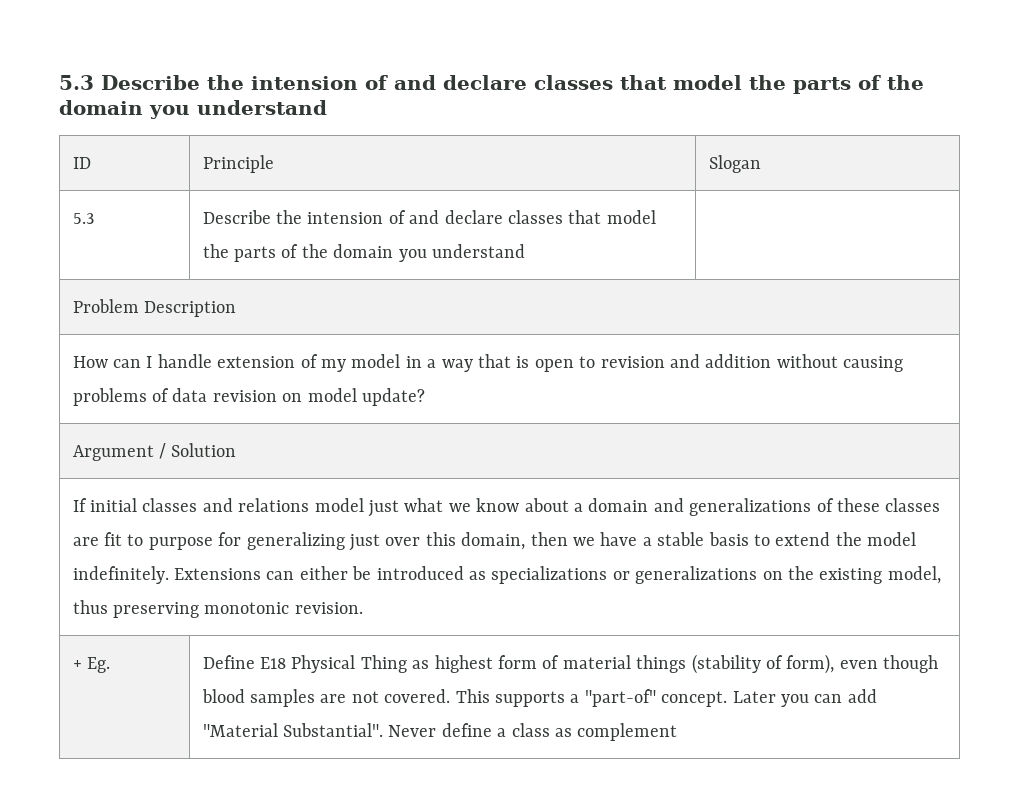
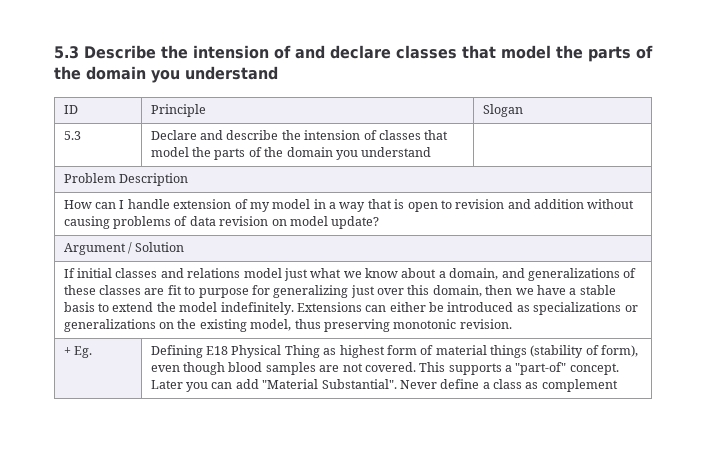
- 5.3 | Describe the intension of and declare classes that model the parts of the domain you understand |
+ 5.3 | Declare and describe the intension of classes that model the parts of the domain you understand |
- If initial classes and relations model just what we know about a domain and generalizations of these classes are fit to purpose for generalizing just over this domain, then we have a stable basis to extend the model indefinitely.
+ If initial classes and relations model just what we know about a domain, and generalizations of these classes are fit to purpose for generalizing just over this domain, then we have a stable basis to extend the model indefinitely.
- + Eg. | Define E18 Physical Thing as highest form of material things (stability of form), even though blood samples are not covered. This supports a "part-of" concept. Later you can add "Material Substantial". Never define a class as complement
+ + Eg. | Defining E18 Physical Thing as highest form of material things (stability of form), even though blood samples are not covered. This supports a "part-of" concept. Later you can add "Material Substantial". Never define a class as complement

